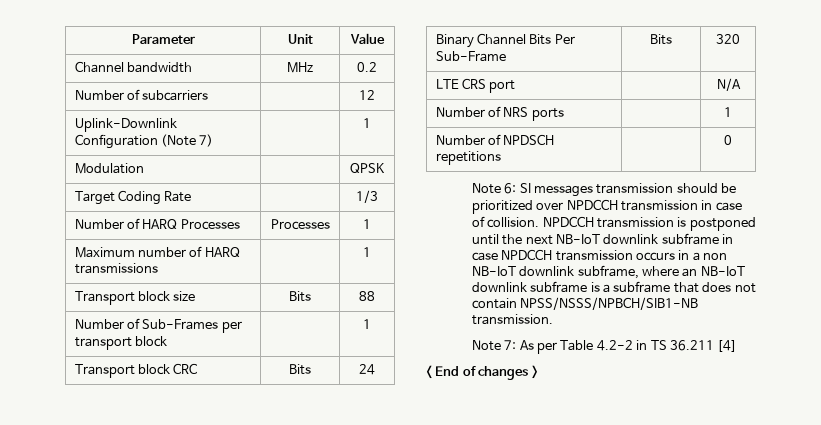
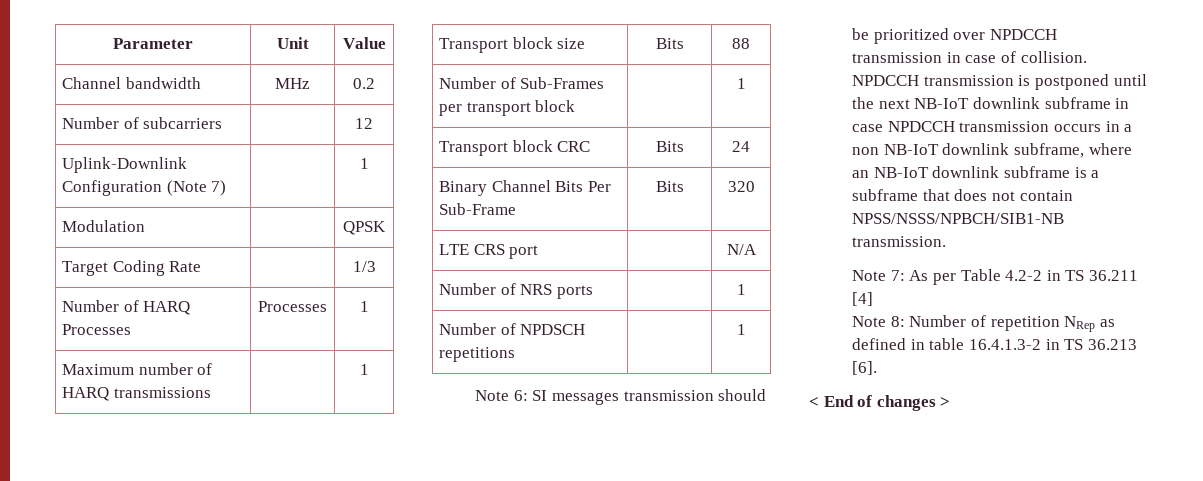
- Number of NPDSCH repetitions | | 0
+ Number of NPDSCH repetitions | | 1
+ Note 8: Number of repetition NRep as defined in table 16.4.1.3-2 in TS 36.213 [6].

